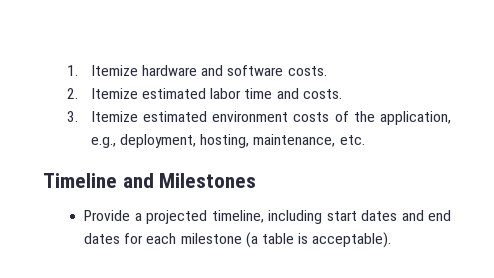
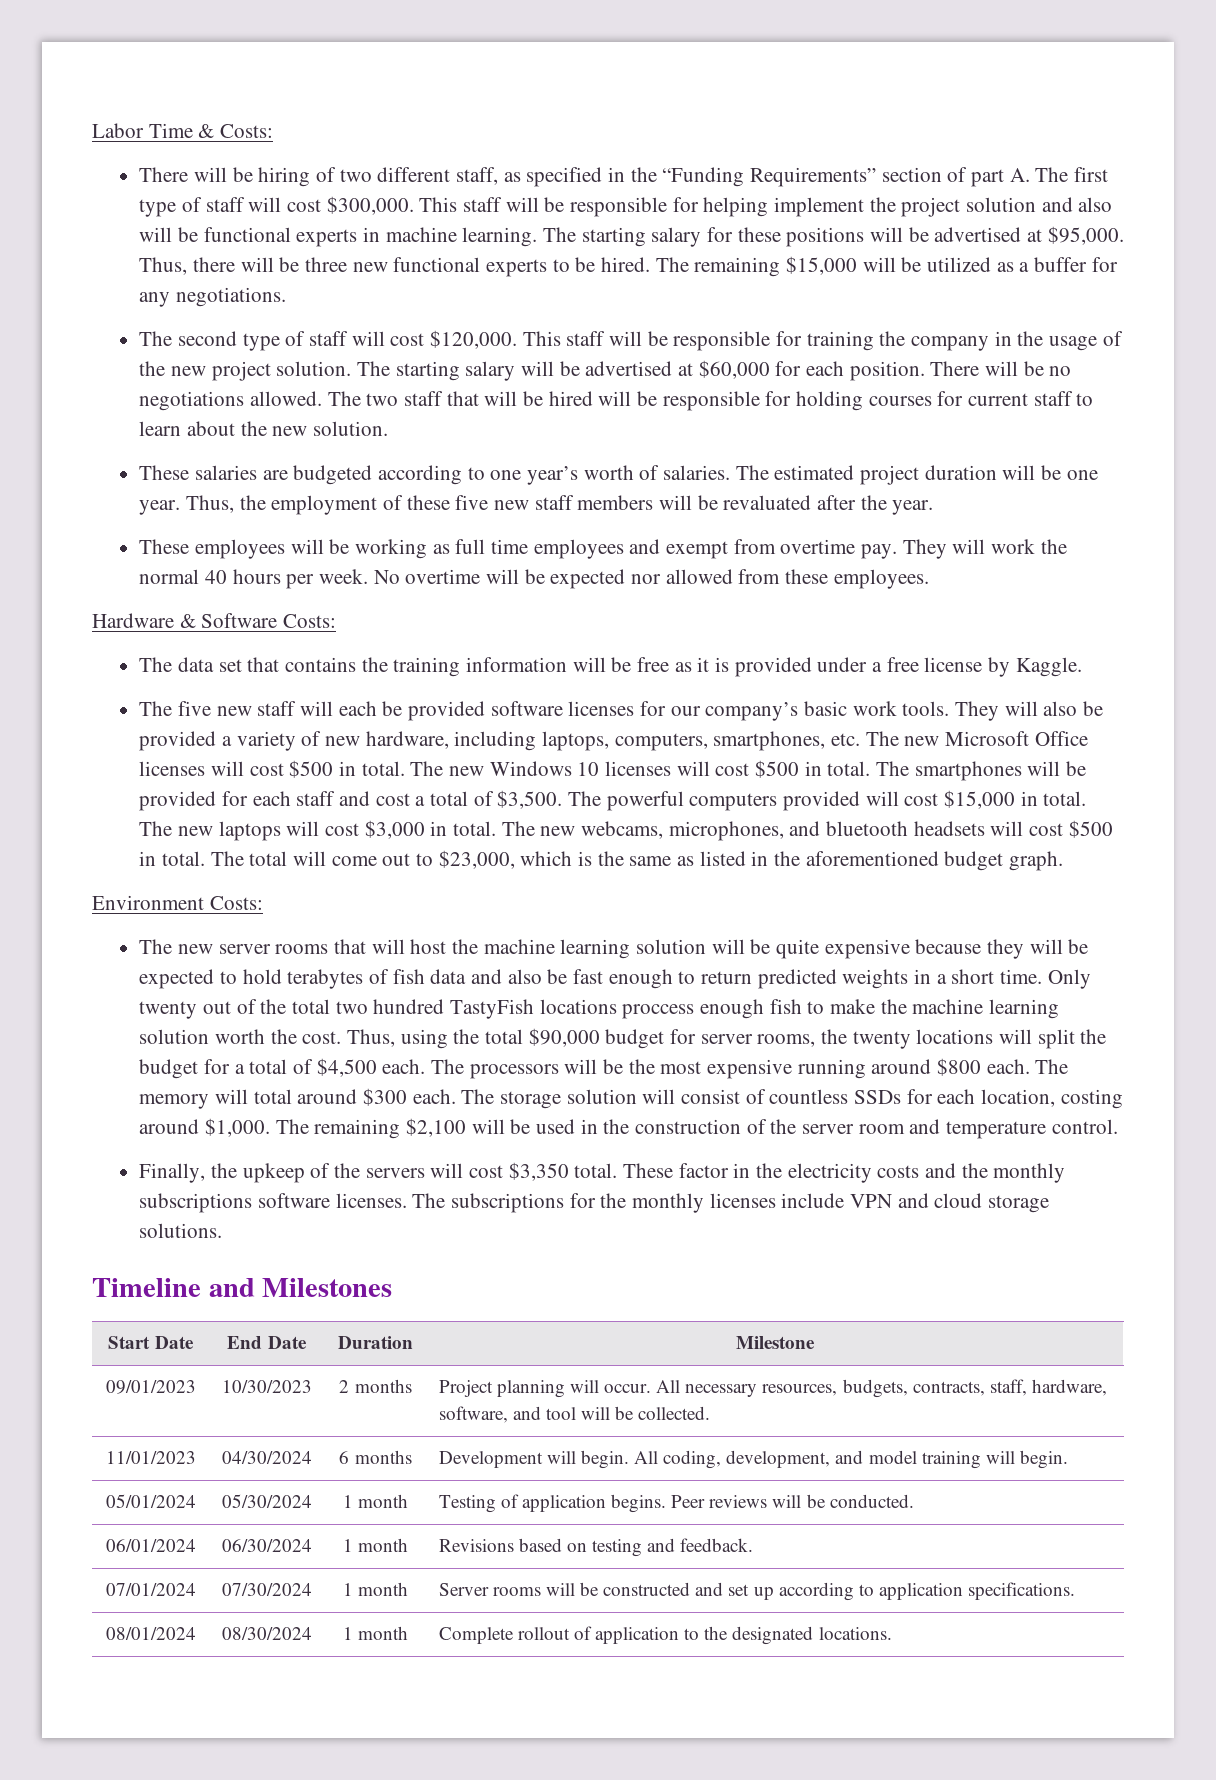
- 1. Itemize hardware and software costs.
- 2. Itemize estimated labor time and costs.
- 3. Itemize estimated environment costs of the application, e.g., deployment, hosting, maintenance, etc.
+ Labor Time & Costs:
+ There will be hiring of two different staff, as specified in the “Funding Requirements” section of part A. The first type of staff will cost $300,000. This staff will be responsible for helping implement the project solution and also will be functional experts in machine learning. The starting salary for these positions will be advertised at $95,000. Thus, there will be three new functional experts to be hired. The remaining $15,000 will be utilized as a buffer for any negotiations.
+ The second type of staff will cost $120,000. This staff will be responsible for training the company in the usage of the new project solution. The starting salary will be advertised at $60,000 for each position. There will be no negotiations allowed. The two staff that will be hired will be responsible for holding courses for current staff to learn about the new solution.
+ These salaries are budgeted according to one year’s worth of salaries. The estimated project duration will be one year. Thus, the employment of these five new staff members will be revaluated after the year.
+ These employees will be working as full time employees and exempt from overtime pay. They will work the normal 40 hours per week. No overtime will be expected nor allowed from these employees.
+ Hardware & Software Costs:
+ The data set that contains the training information will be free as it is provided under a free license by Kaggle.
+ The five new staff will each be provided software licenses for our company’s basic work tools. They will also be provided a variety of new hardware, including laptops, computers, smartphones, etc. The new Microsoft Office licenses will cost $500 in total. The new Windows 10 licenses will cost $500 in total. The smartphones will be provided for each staff and cost a total of $3,500. The powerful computers provided will cost $15,000 in total. The new laptops will cost $3,000 in total. The new webcams, microphones, and bluetooth headsets will cost $500 in total. The total will come out to $23,000, which is the same as listed in the aforementioned budget graph.
+ Environment Costs:
+ The new server rooms that will host the machine learning solution will be quite expensive because they will be expected to hold terabytes of fish data and also be fast enough to return predicted weights in a short time. Only twenty out of the total two hundred TastyFish locations proccess enough fish to make the machine learning solution worth the cost. Thus, using the total $90,000 budget for server rooms, the twenty locations will split the budget for a total of $4,500 each. The processors will be the most expensive running around $800 each. The memory will total around $300 each. The storage solution will consist of countless SSDs for each location, costing around $1,000. The remaining $2,100 will be used in the construction of the server room and temperature control.
+ Finally, the upkeep of the servers will cost $3,350 total. These factor in the electricity costs and the monthly subscriptions software licenses. The subscriptions for the monthly licenses include VPN and cloud storage solutions.
  Timeline and Milestones
- Provide a projected timeline, including start dates and end dates for each milestone (a table is acceptable).
+ Start Date | End Date | Duration | Milestone
+ 09/01/2023 | 10/30/2023 | 2 months | Project planning will occur. All necessary resources, budgets, contracts, staff, hardware, software, and tool will be collected.
+ 11/01/2023 | 04/30/2024 | 6 months | Development will begin. All coding, development, and model training will begin.
+ 05/01/2024 | 05/30/2024 | 1 month | Testing of application begins. Peer reviews will be conducted.
+ 06/01/2024 | 06/30/2024 | 1 month | Revisions based on testing and feedback.
+ 07/01/2024 | 07/30/2024 | 1 month | Server rooms will be constructed and set up according to application specifications.
+ 08/01/2024 | 08/30/2024 | 1 month | Complete rollout of application to the designated locations.

